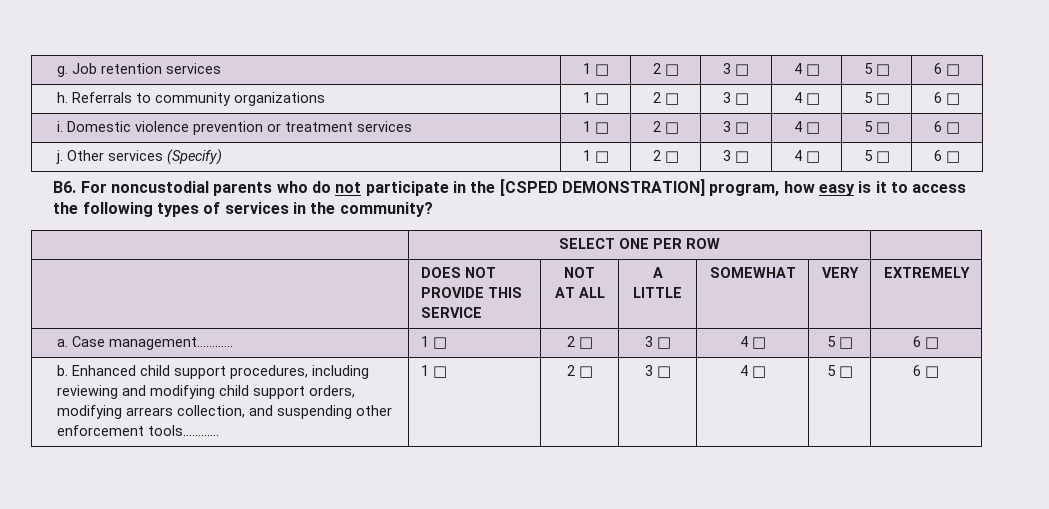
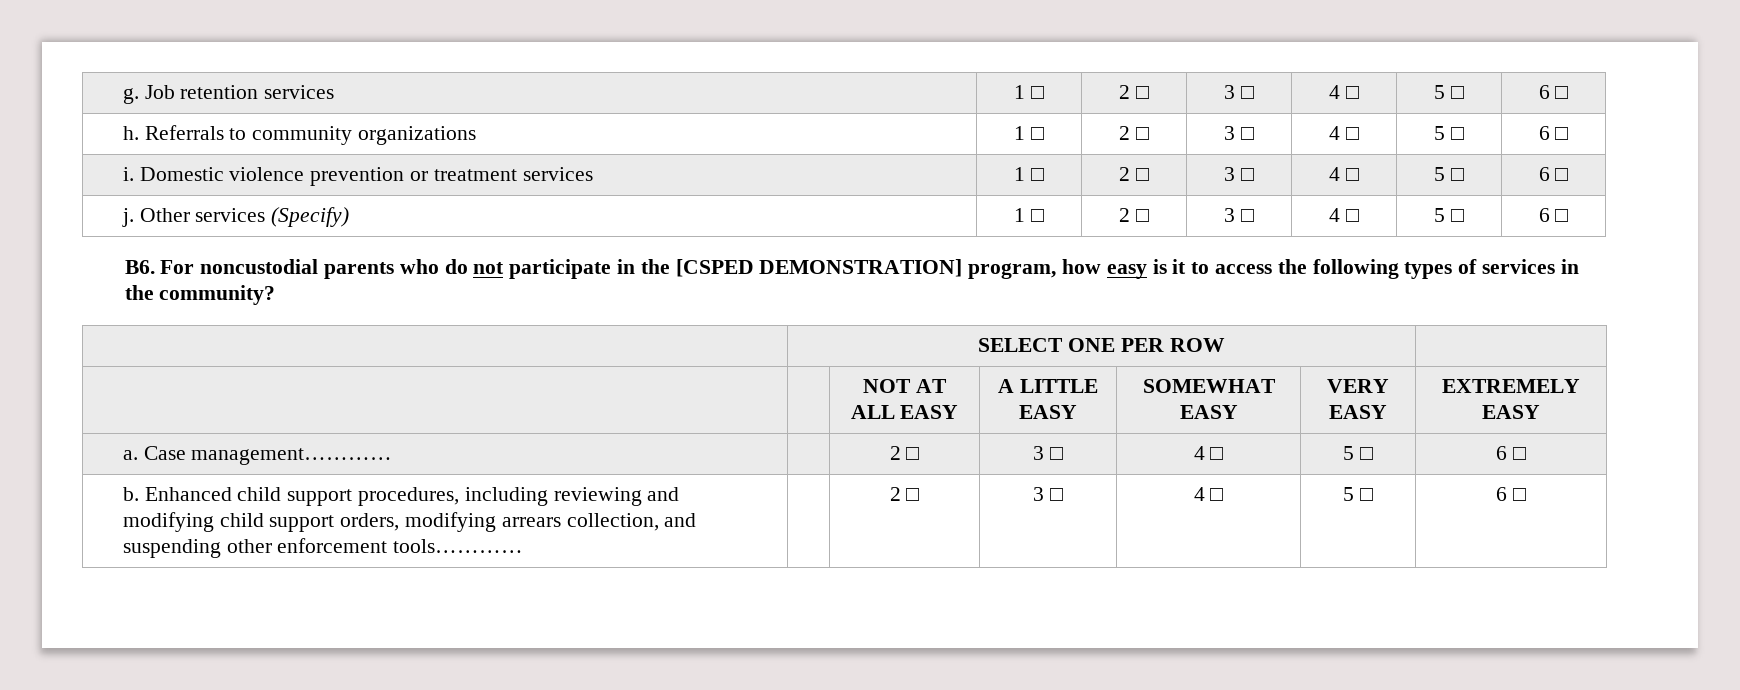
- | DOES NOT PROVIDE THIS SERVICE | NOT AT ALL | A LITTLE | SOMEWHAT | VERY | EXTREMELY
+ | | NOT AT ALL EASY | A LITTLE EASY | SOMEWHAT EASY | VERY EASY | EXTREMELY EASY
- a. Case management………… | 1 □ | 2 □ | 3 □ | 4 □ | 5 □ | 6 □
+ a. Case management………… | | 2 □ | 3 □ | 4 □ | 5 □ | 6 □
- b. Enhanced child support procedures, including reviewing and modifying child support orders, modifying arrears collection, and suspending other enforcement tools………… | 1 □ | 2 □ | 3 □ | 4 □ | 5 □ | 6 □
+ b. Enhanced child support procedures, including reviewing and modifying child support orders, modifying arrears collection, and suspending other enforcement tools………… | | 2 □ | 3 □ | 4 □ | 5 □ | 6 □

